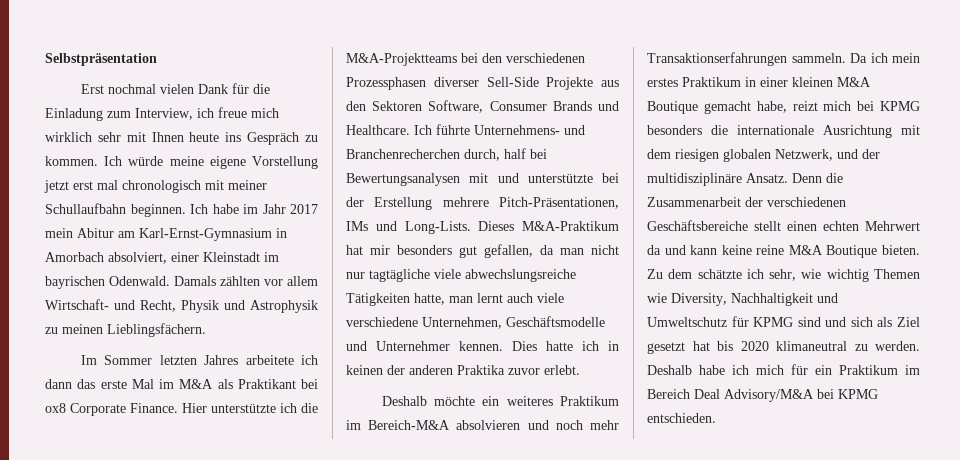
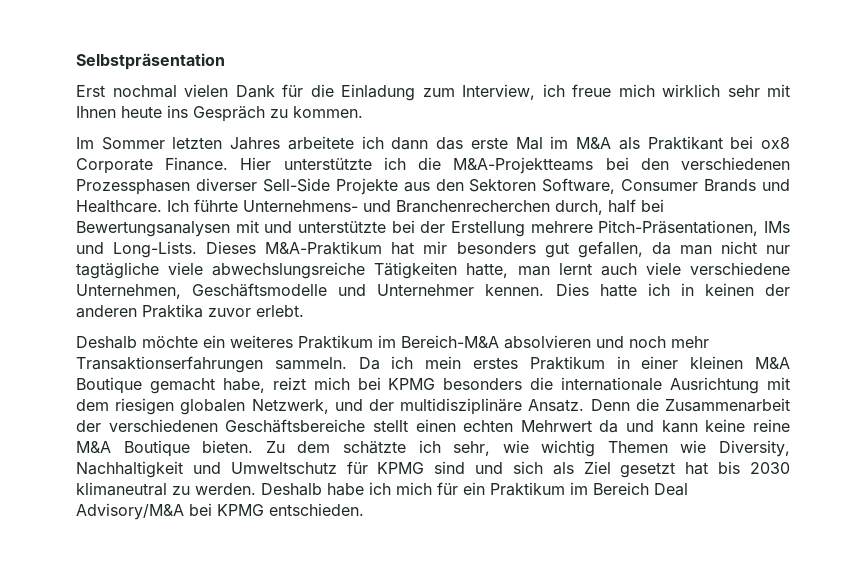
- Ich würde meine eigene Vorstellung jetzt erst mal chronologisch mit meiner Schullaufbahn beginnen. Ich habe im Jahr 2017 mein Abitur am Karl-Ernst-Gymnasium in Amorbach absolviert, einer Kleinstadt im bayrischen Odenwald. Damals zählten vor allem Wirtschaft- und Recht, Physik und Astrophysik zu meinen Lieblingsfächern.
- Zu dem schätzte ich sehr, wie wichtig Themen wie Diversity, Nachhaltigkeit und Umweltschutz für KPMG sind und sich als Ziel gesetzt hat bis 2020 klimaneutral zu werden.
+ Zu dem schätzte ich sehr, wie wichtig Themen wie Diversity, Nachhaltigkeit und Umweltschutz für KPMG sind und sich als Ziel gesetzt hat bis 2030 klimaneutral zu werden.

